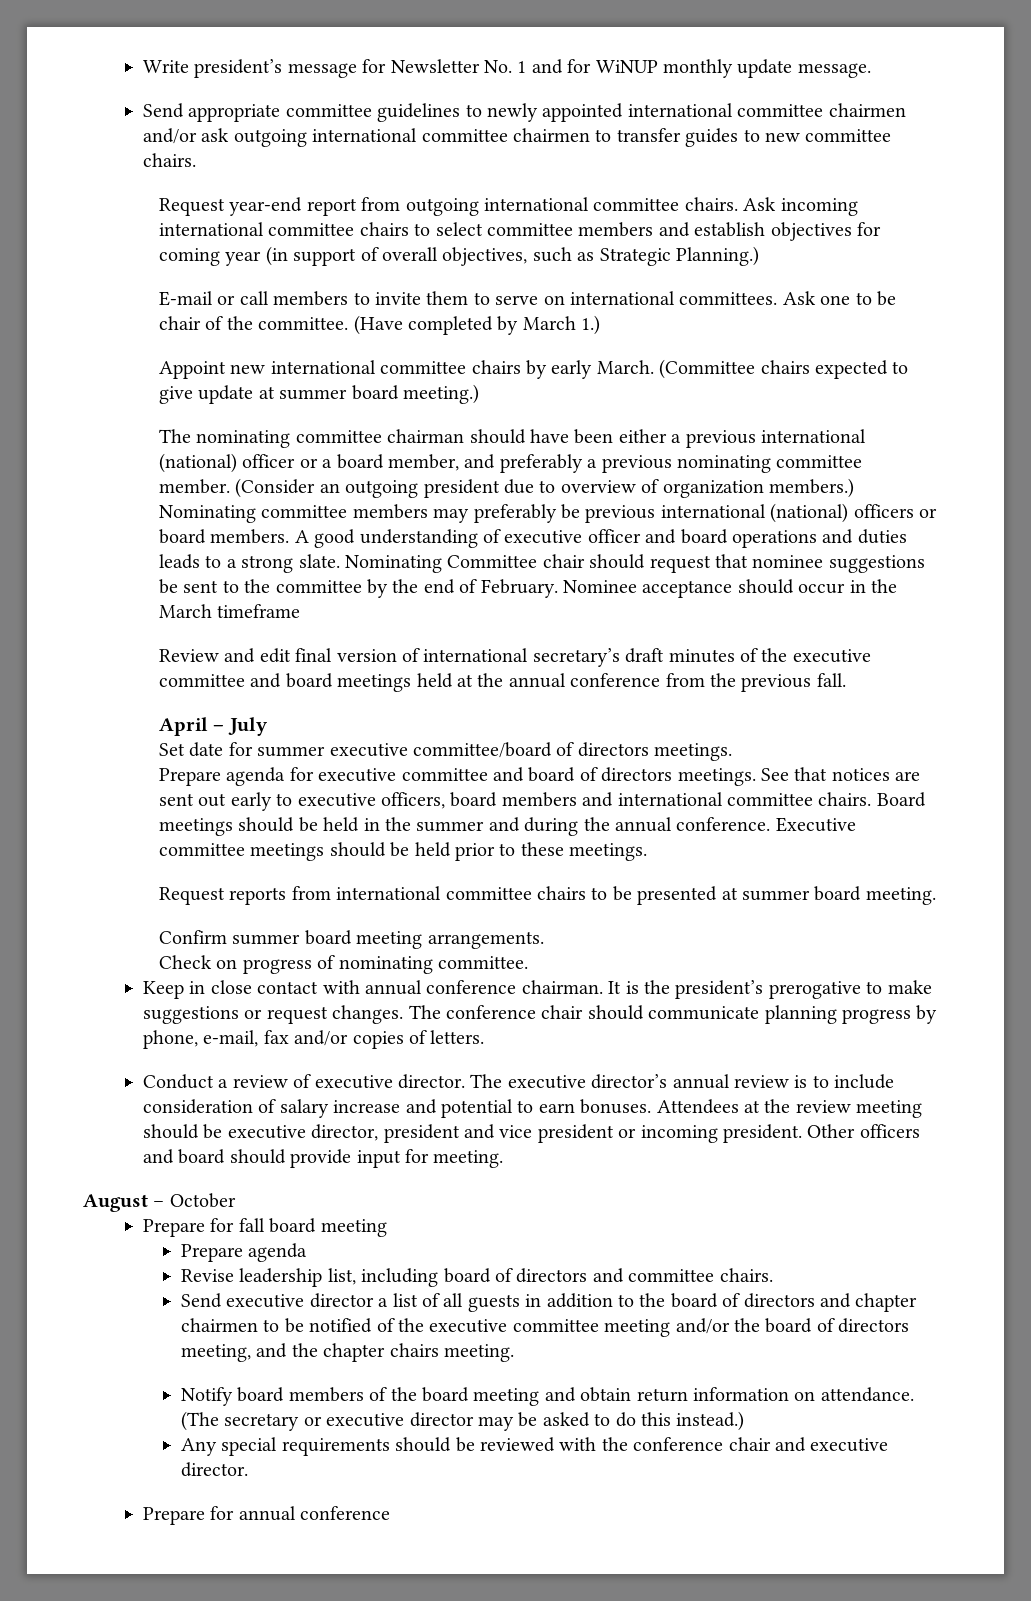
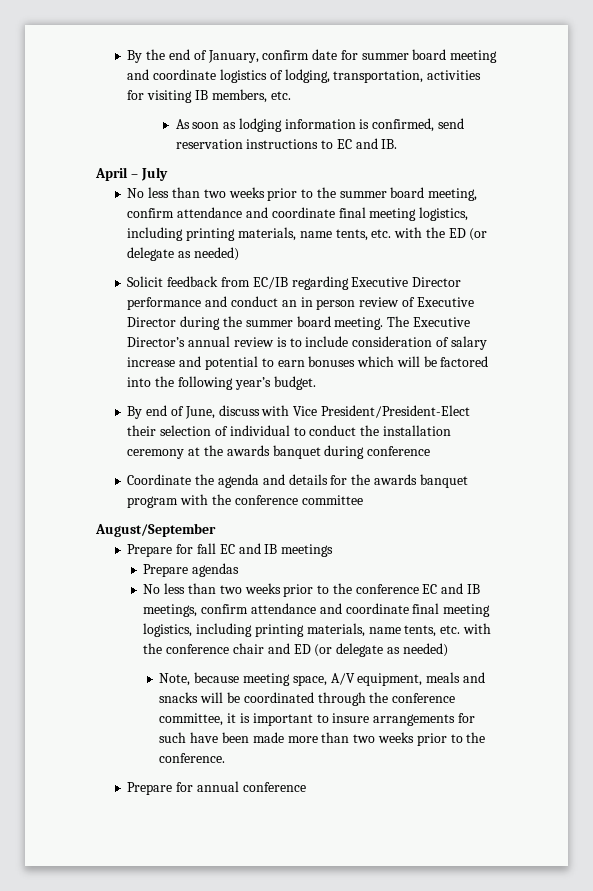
- Write president’s message for Newsletter No. 1 and for WiNUP monthly update message.
- Send appropriate committee guidelines to newly appointed international committee chairmen and/or ask outgoing international committee chairmen to transfer guides to new committee chairs.
- Request year-end report from outgoing international committee chairs. Ask incoming international committee chairs to select committee members and establish objectives for coming year (in support of overall objectives, such as Strategic Planning.)
- E-mail or call members to invite them to serve on international committees. Ask one to be chair of the committee. (Have completed by March 1.)
- Appoint new international committee chairs by early March. (Committee chairs expected to give update at summer board meeting.)
- The nominating committee chairman should have been either a previous international (national) officer or a board member, and preferably a previous nominating committee member. (Consider an outgoing president due to overview of organization members.) Nominating committee members may preferably be previous international (national) officers or board members. A good understanding of executive officer and board operations and duties leads to a strong slate. Nominating Committee chair should request that nominee suggestions be sent to the committee by the end of February. Nominee acceptance should occur in the March timeframe
- Review and edit final version of international secretary’s draft minutes of the executive committee and board meetings held at the annual conference from the previous fall.
+ By the end of January, confirm date for summer board meeting and coordinate logistics of lodging, transportation, activities for visiting IB members, etc.
+ As soon as lodging information is confirmed, send reservation instructions to EC and IB.
  April – July
- Set date for summer executive committee/board of directors meetings.
- Prepare agenda for executive committee and board of directors meetings. See that notices are sent out early to executive officers, board members and international committee chairs. Board meetings should be held in the summer and during the annual conference. Executive committee meetings should be held prior to these meetings.
- Request reports from international committee chairs to be presented at summer board meeting.
- Confirm summer board meeting arrangements.
- Check on progress of nominating committee.
- Keep in close contact with annual conference chairman. It is the president’s prerogative to make suggestions or request changes. The conference chair should communicate planning progress by phone, e-mail, fax and/or copies of letters.
- Conduct a review of executive director. The executive director’s annual review is to include consideration of salary increase and potential to earn bonuses. Attendees at the review meeting should be executive director, president and vice president or incoming president. Other officers and board should provide input for meeting.
- August – October
- Prepare for fall board meeting
- Prepare agenda
- Revise leadership list, including board of directors and committee chairs.
- Send executive director a list of all guests in addition to the board of directors and chapter chairmen to be notified of the executive committee meeting and/or the board of directors meeting, and the chapter chairs meeting.
- Notify board members of the board meeting and obtain return information on attendance. (The secretary or executive director may be asked to do this instead.)
- Any special requirements should be reviewed with the conference chair and executive director.
+ No less than two weeks prior to the summer board meeting, confirm attendance and coordinate final meeting logistics, including printing materials, name tents, etc. with the ED (or delegate as needed)
+ Solicit feedback from EC/IB regarding Executive Director performance and conduct an in person review of Executive Director during the summer board meeting. The Executive Director’s annual review is to include consideration of salary increase and potential to earn bonuses which will be factored into the following year’s budget.
+ By end of June, discuss with Vice President/President-Elect their selection of individual to conduct the installation ceremony at the awards banquet during conference
+ Coordinate the agenda and details for the awards banquet program with the conference committee
+ August/September
+ Prepare for fall EC and IB meetings
+ Prepare agendas
+ No less than two weeks prior to the conference EC and IB meetings, confirm attendance and coordinate final meeting logistics, including printing materials, name tents, etc. with the conference chair and ED (or delegate as needed)
+ Note, because meeting space, A/V equipment, meals and snacks will be coordinated through the conference committee, it is important to insure arrangements for such have been made more than two weeks prior to the conference.

